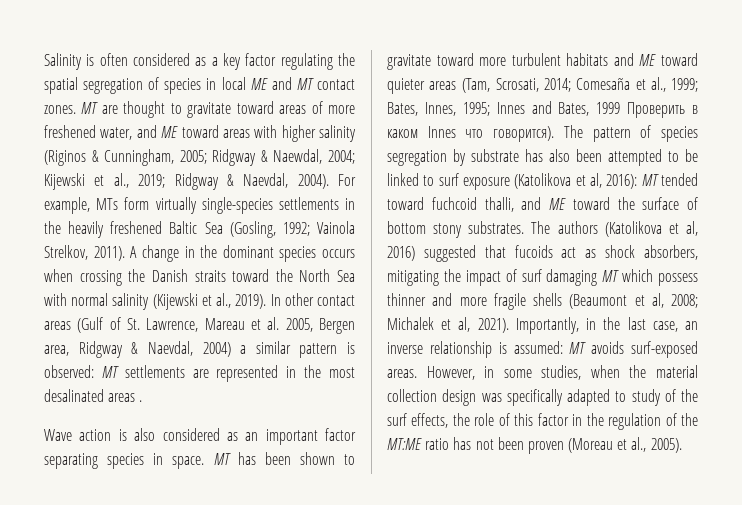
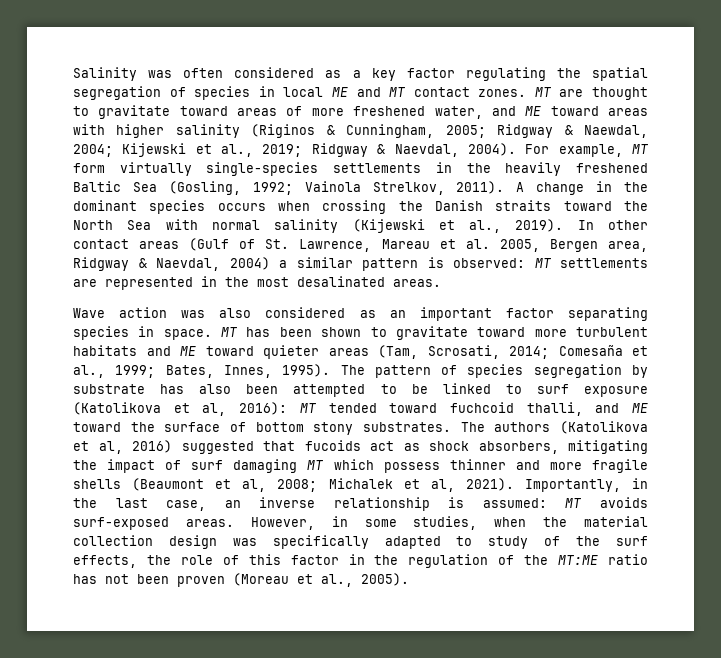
- Salinity is often considered as a key factor regulating the spatial segregation of species in local ME and MT contact zones.
+ Salinity was often considered as a key factor regulating the spatial segregation of species in local ME and MT contact zones.
- For example, MTs form virtually single-species settlements in the heavily freshened Baltic Sea (Gosling, 1992; Vainola Strelkov, 2011).
+ For example, MT form virtually single-species settlements in the heavily freshened Baltic Sea (Gosling, 1992; Vainola Strelkov, 2011).
- In other contact areas (Gulf of St. Lawrence, Mareau et al. 2005, Bergen area, Ridgway & Naevdal, 2004) a similar pattern is observed: MT settlements are represented in the most desalinated areas .
+ In other contact areas (Gulf of St. Lawrence, Mareau et al. 2005, Bergen area, Ridgway & Naevdal, 2004) a similar pattern is observed: MT settlements are represented in the most desalinated areas.
- Wave action is also considered as an important factor separating species in space.
+ Wave action was also considered as an important factor separating species in space.
- MT has been shown to gravitate toward more turbulent habitats and ME toward quieter areas (Tam, Scrosati, 2014; Comesaña et al., 1999; Bates, Innes, 1995; Innes and Bates, 1999 Проверить в каком Innes что говорится).
+ MT has been shown to gravitate toward more turbulent habitats and ME toward quieter areas (Tam, Scrosati, 2014; Comesaña et al., 1999; Bates, Innes, 1995).

